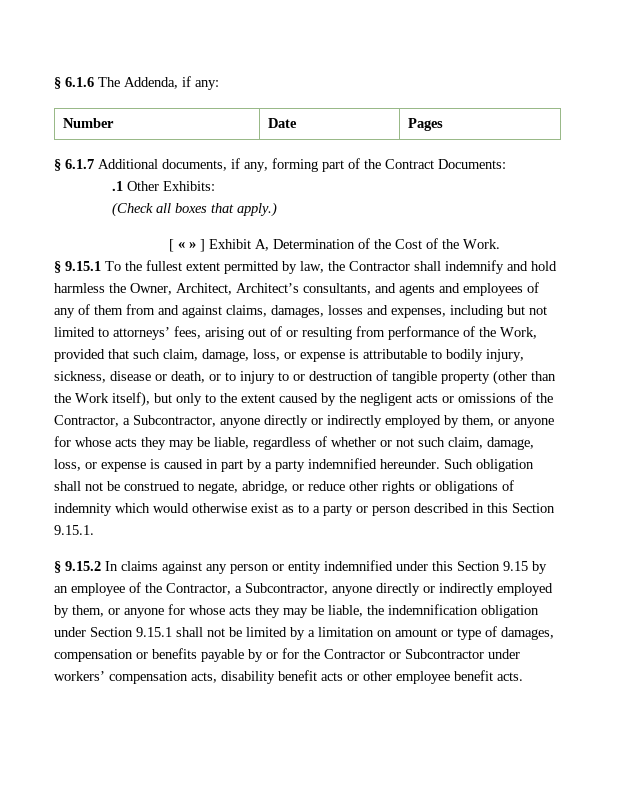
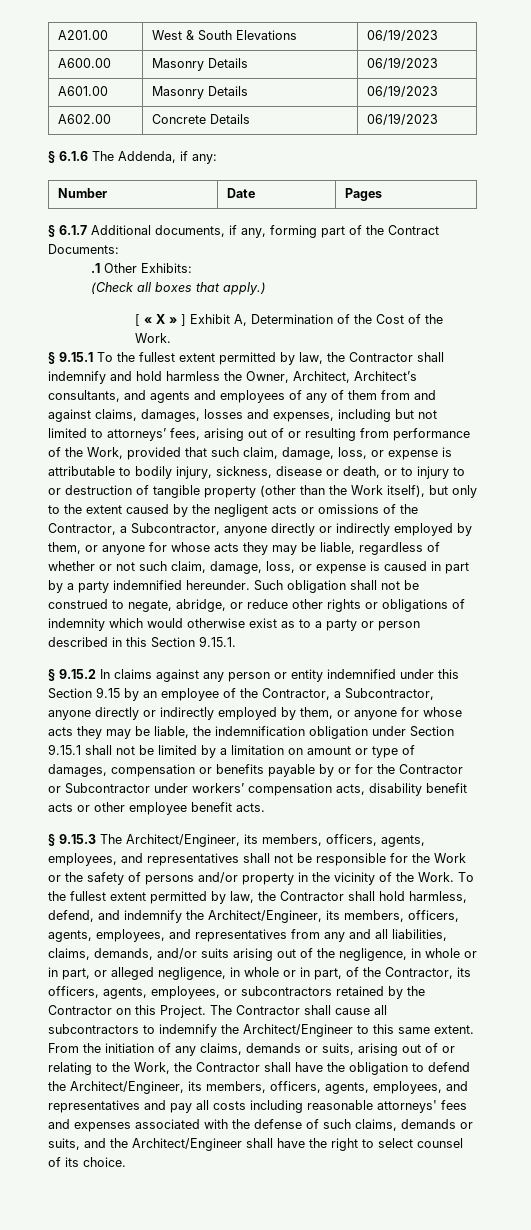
+ A201.00 | West & South Elevations | 06/19/2023
+ A600.00 | Masonry Details | 06/19/2023
+ A601.00 | Masonry Details | 06/19/2023
+ A602.00 | Concrete Details | 06/19/2023
- [ « » ] Exhibit A, Determination of the Cost of the Work.
+ [ « X » ] Exhibit A, Determination of the Cost of the Work.
+ § 9.15.3 The Architect/Engineer, its members, officers, agents, employees, and representatives shall not be responsible for the Work or the safety of persons and/or property in the vicinity of the Work. To the fullest extent permitted by law, the Contractor shall hold harmless, defend, and indemnify the Architect/Engineer, its members, officers, agents, employees, and representatives from any and all liabilities, claims, demands, and/or suits arising out of the negligence, in whole or in part, or alleged negligence, in whole or in part, of the Contractor, its officers, agents, employees, or subcontractors retained by the Contractor on this Project. The Contractor shall cause all subcontractors to indemnify the Architect/Engineer to this same extent. From the initiation of any claims, demands or suits, arising out of or relating to the Work, the Contractor shall have the obligation to defend the Architect/Engineer, its members, officers, agents, employees, and representatives and pay all costs including reasonable attorneys' fees and expenses associated with the defense of such claims, demands or suits, and the Architect/Engineer shall have the right to select counsel of its choice.

